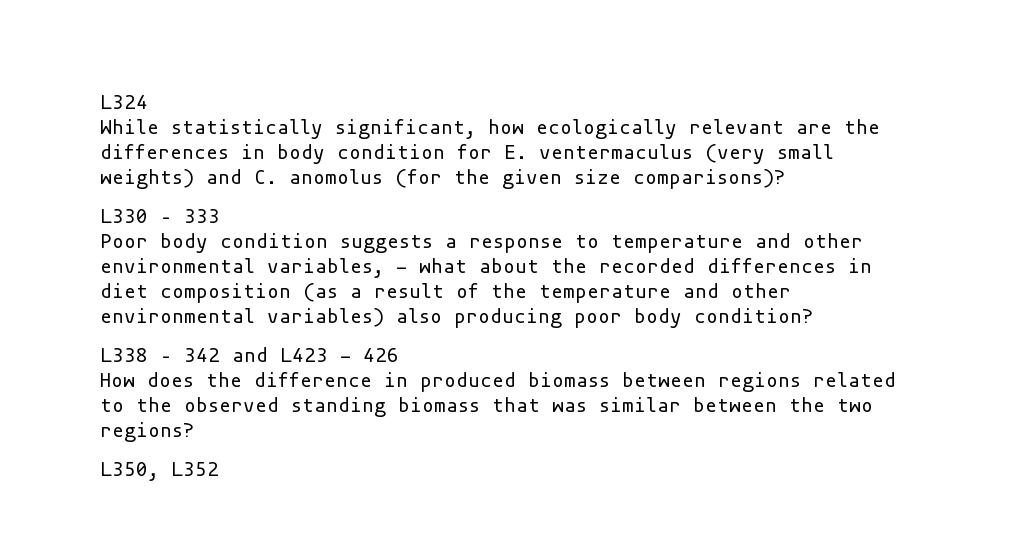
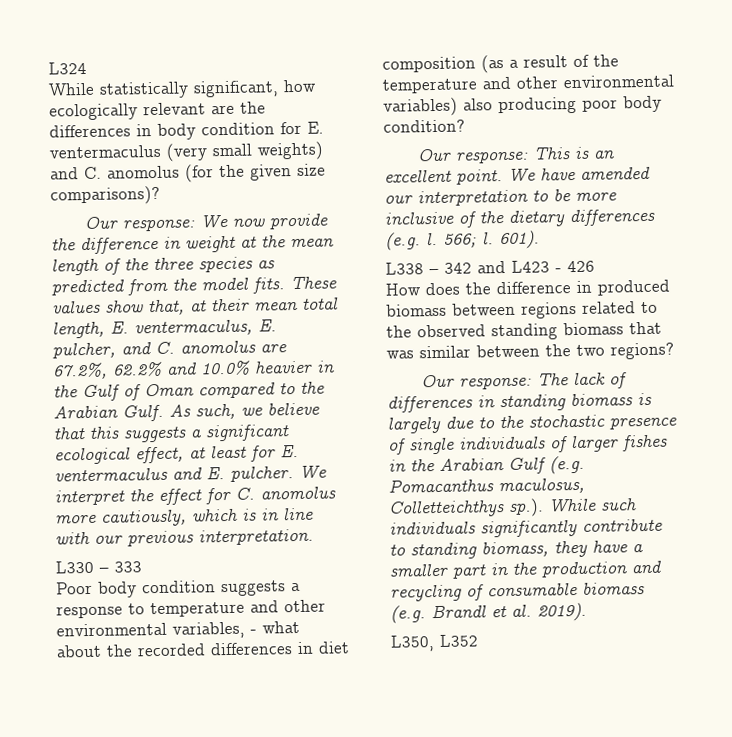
+ Our response: We now provide the difference in weight at the mean length of the three species as predicted from the model fits. These values show that, at their mean total length, E. ventermaculus, E. pulcher, and C. anomolus are 67.2%, 62.2% and 10.0% heavier in the Gulf of Oman compared to the Arabian Gulf. As such, we believe that this suggests a significant ecological effect, at least for E. ventermaculus and E. pulcher. We interpret the effect for C. anomolus more cautiously, which is in line with our previous interpretation.
+ Our response: This is an excellent point. We have amended our interpretation to be more inclusive of the dietary differences (e.g. l. 566; l. 601).
+ Our response: The lack of differences in standing biomass is largely due to the stochastic presence of single individuals of larger fishes in the Arabian Gulf (e.g. Pomacanthus maculosus, Colletteichthys sp.). While such individuals significantly contribute to standing biomass, they have a smaller part in the production and recycling of consumable biomass (e.g. Brandl et al. 2019).

